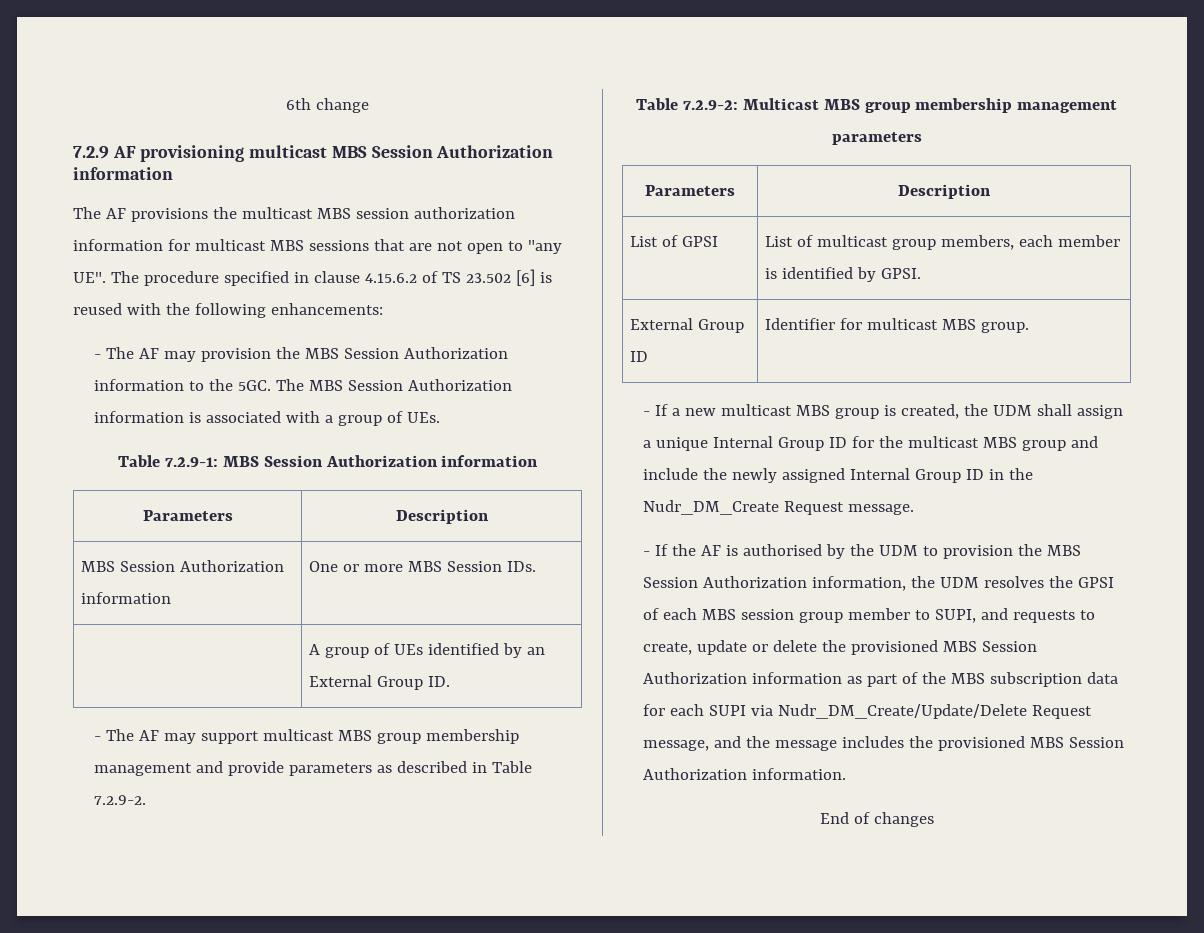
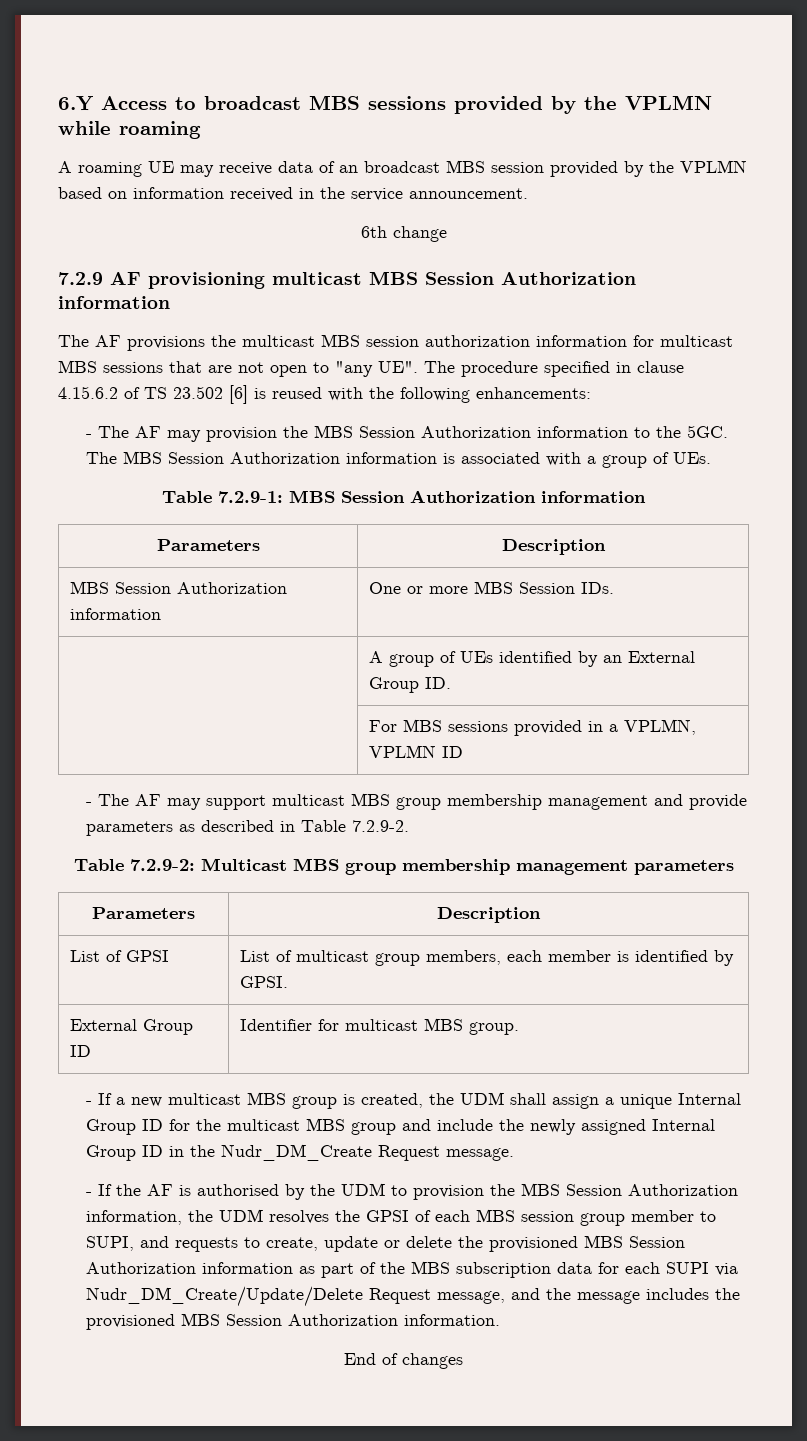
+ 6.Y Access to broadcast MBS sessions provided by the VPLMN while roaming
+ A roaming UE may receive data of an broadcast MBS session provided by the VPLMN based on information received in the service announcement.
+ | For MBS sessions provided in a VPLMN, VPLMN ID

